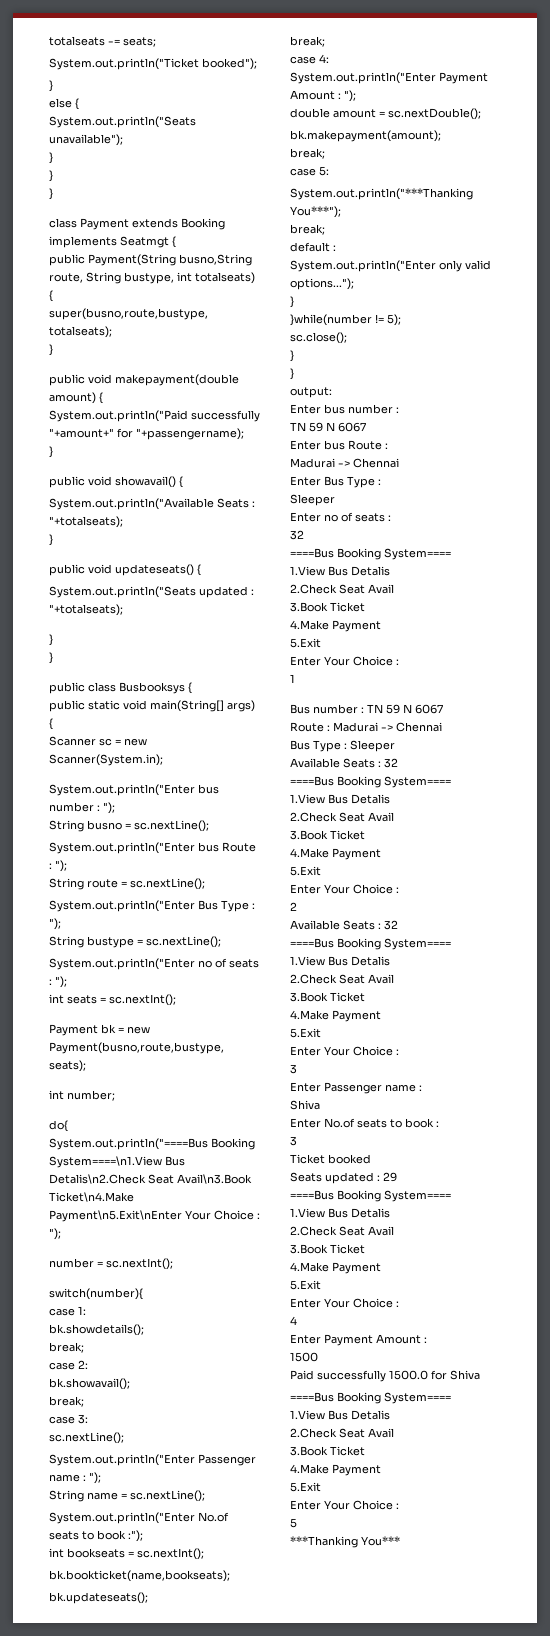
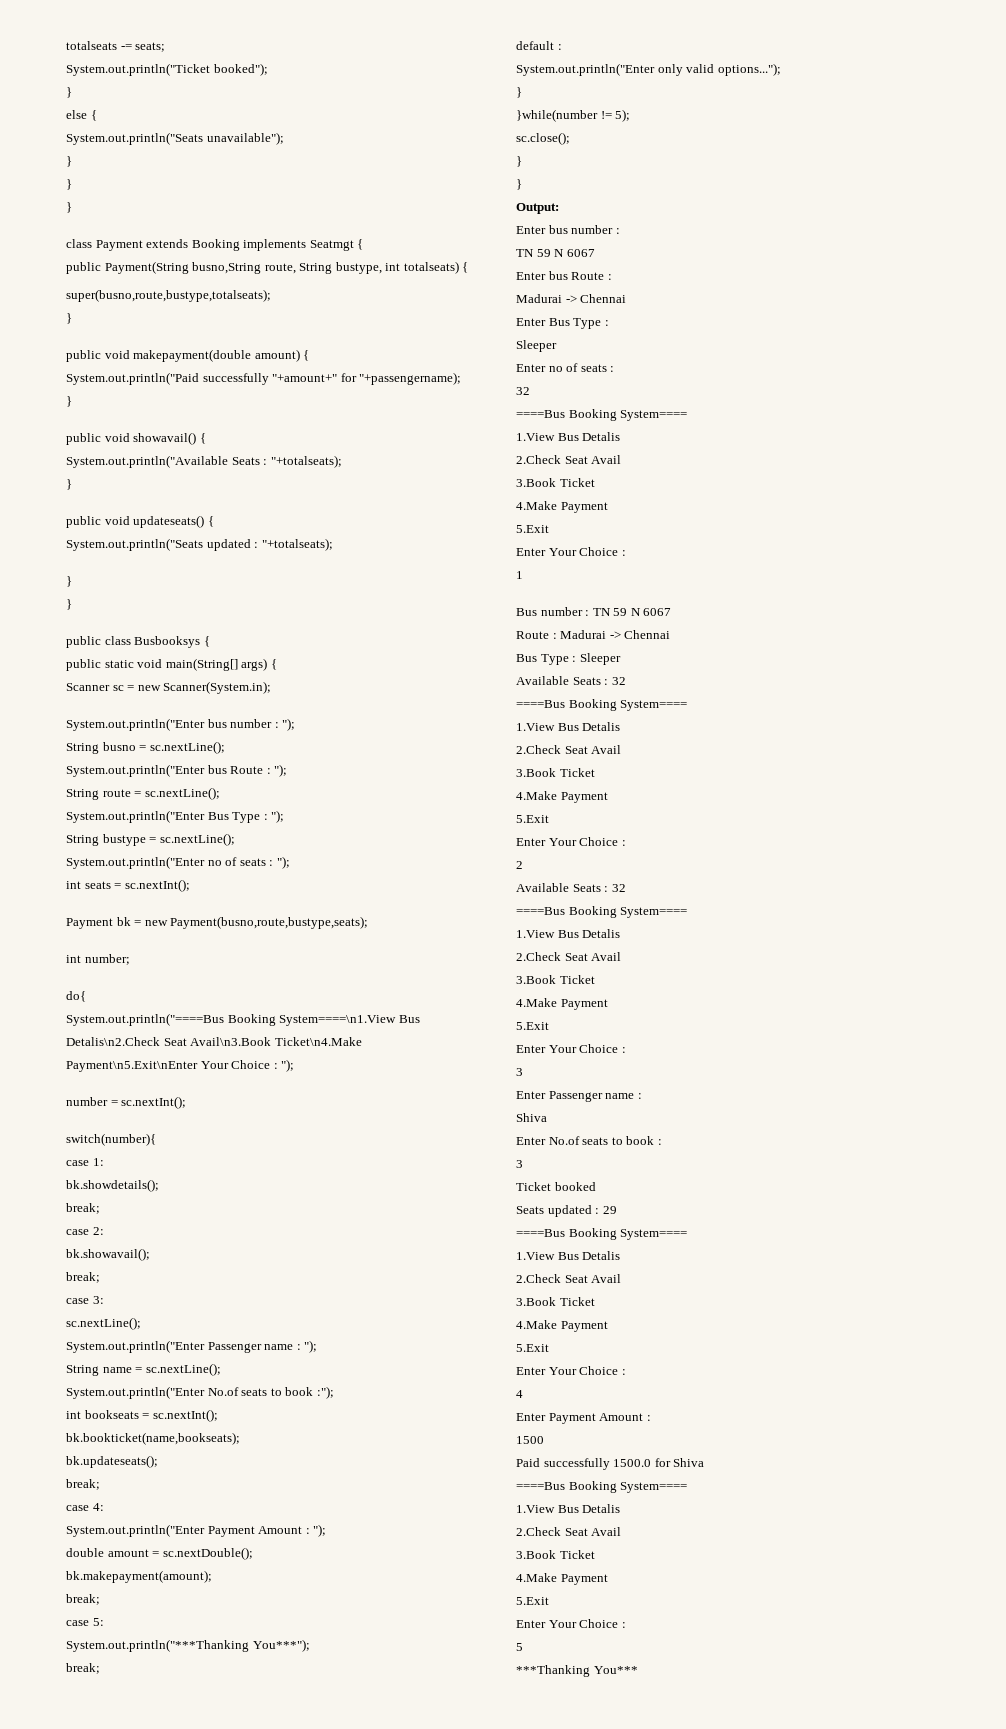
- output:
+ Output:

